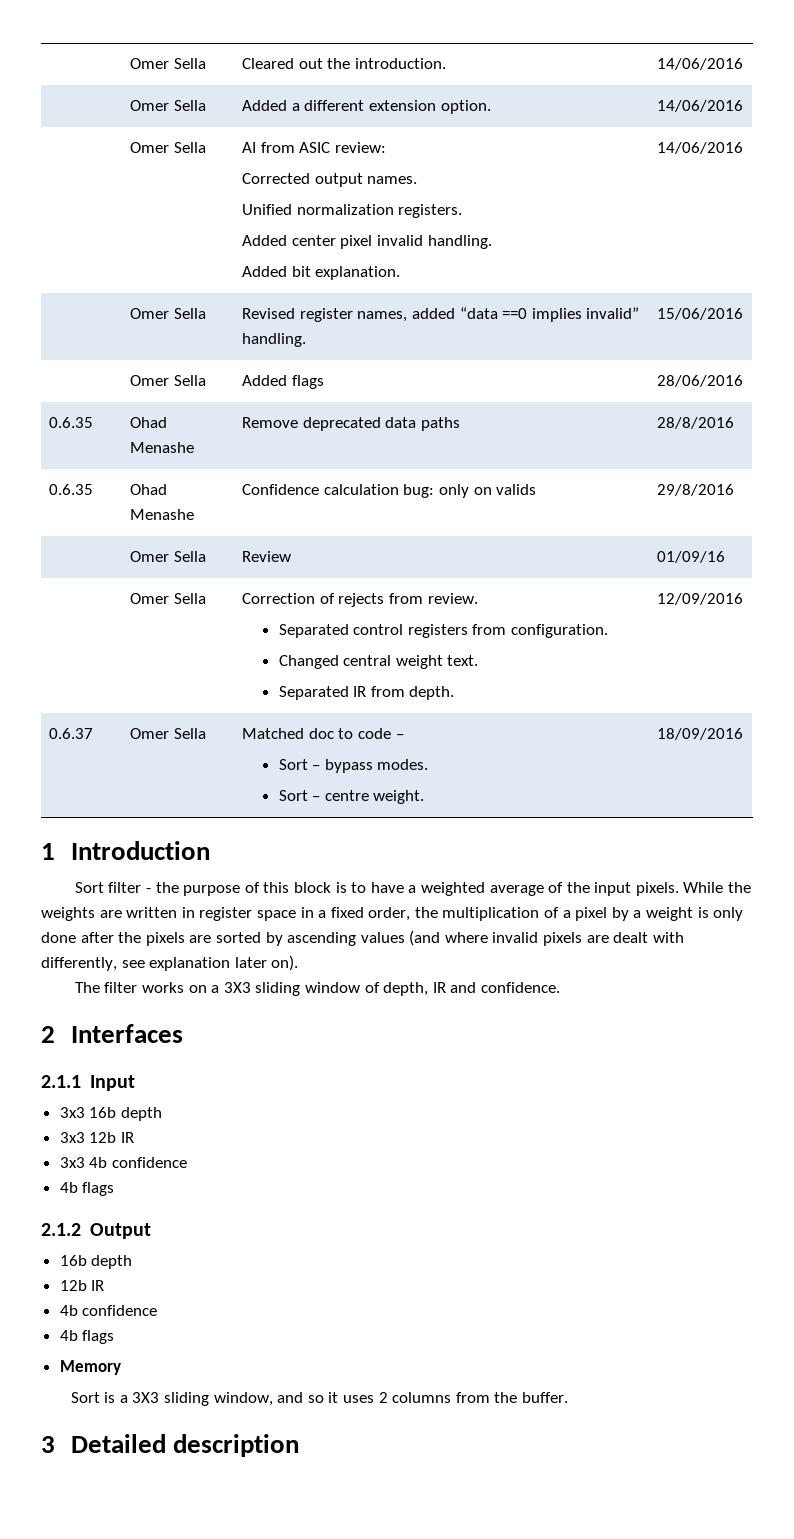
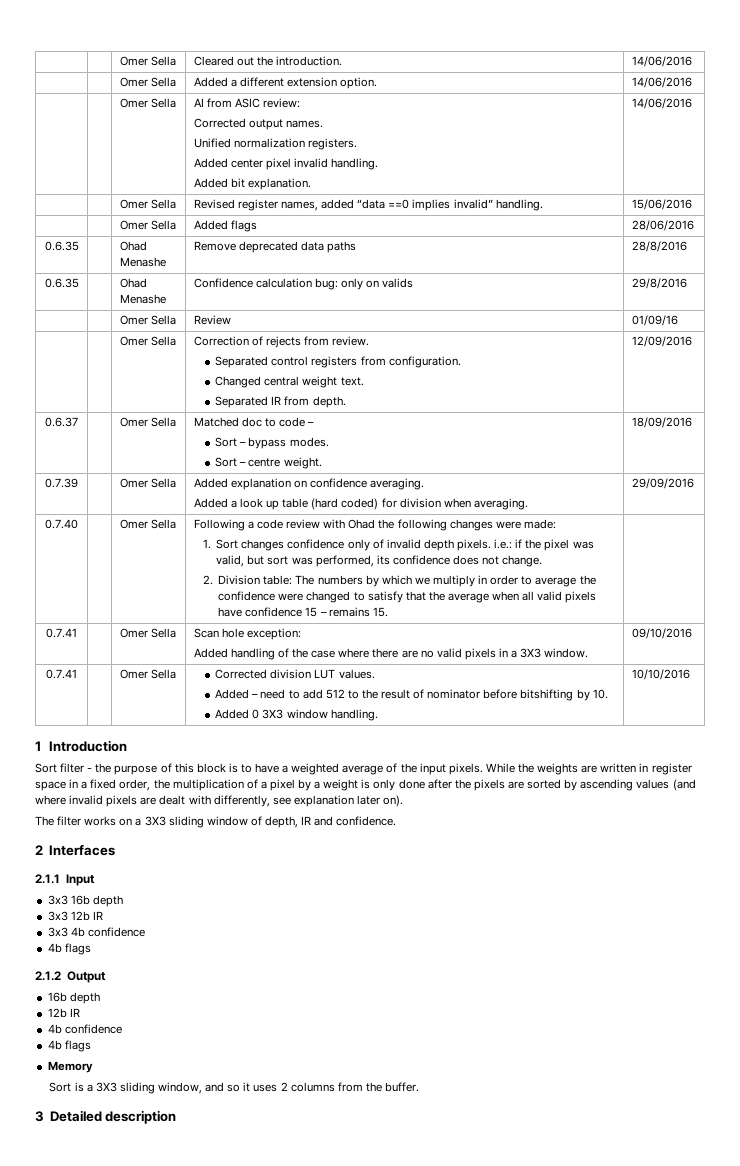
+ 0.7.39 | | Omer Sella | Added explanation on confidence averaging.
+ Added a look up table (hard coded) for division when averaging. | 29/09/2016
+ 0.7.40 | | Omer Sella | Following a code review with Ohad the following changes were made:
+ 1. Sort changes confidence only of invalid depth pixels. i.e.: if the pixel was valid, but sort was performed, its confidence does not change.
+ 2. Division table: The numbers by which we multiply in order to average the confidence were changed to satisfy that the average when all valid pixels have confidence 15 – remains 15. |
+ 0.7.41 | | Omer Sella | Scan hole exception:
+ Added handling of the case where there are no valid pixels in a 3X3 window. | 09/10/2016
+ 0.7.41 | | Omer Sella | Corrected division LUT values.
+ Added – need to add 512 to the result of nominator before bitshifting by 10.
+ Added 0 3X3 window handling. | 10/10/2016

